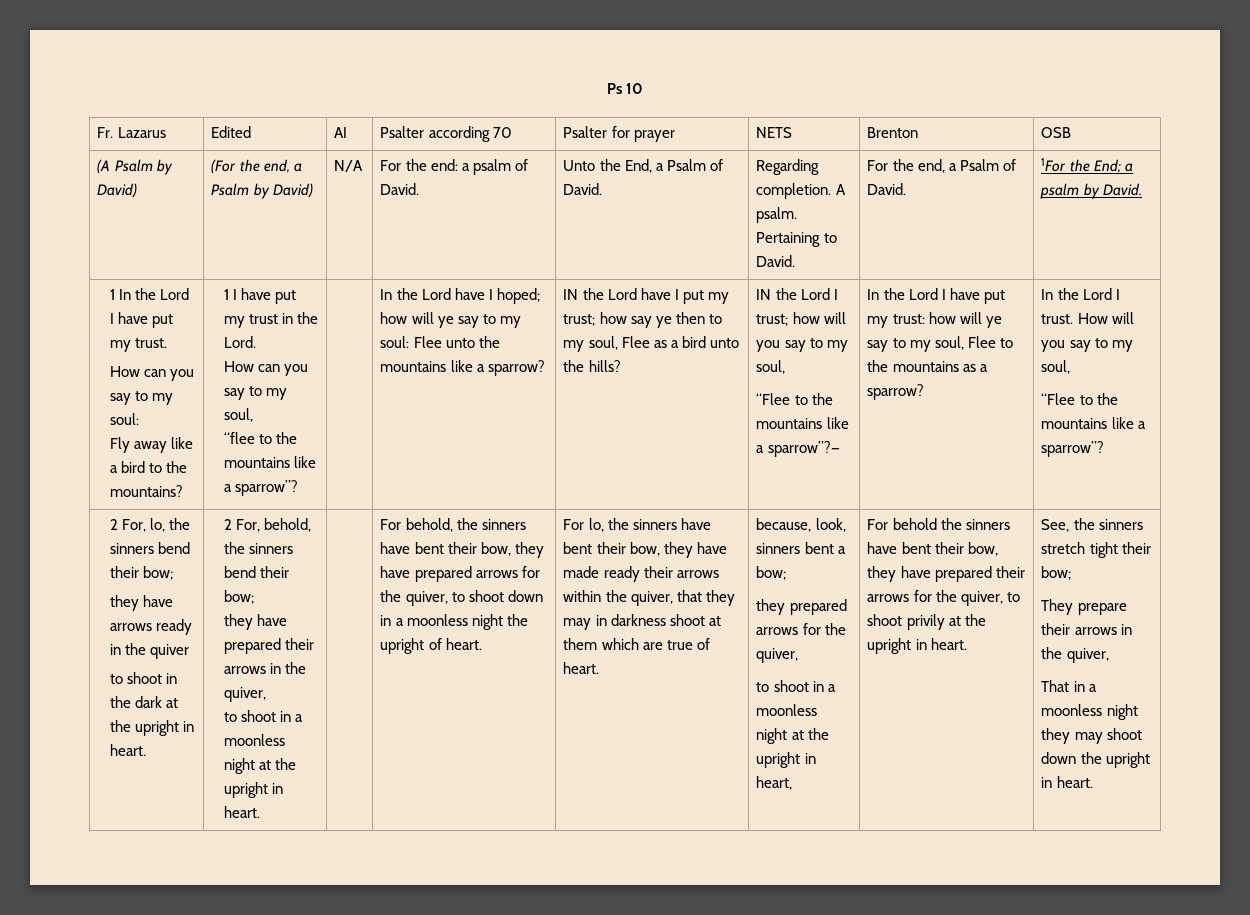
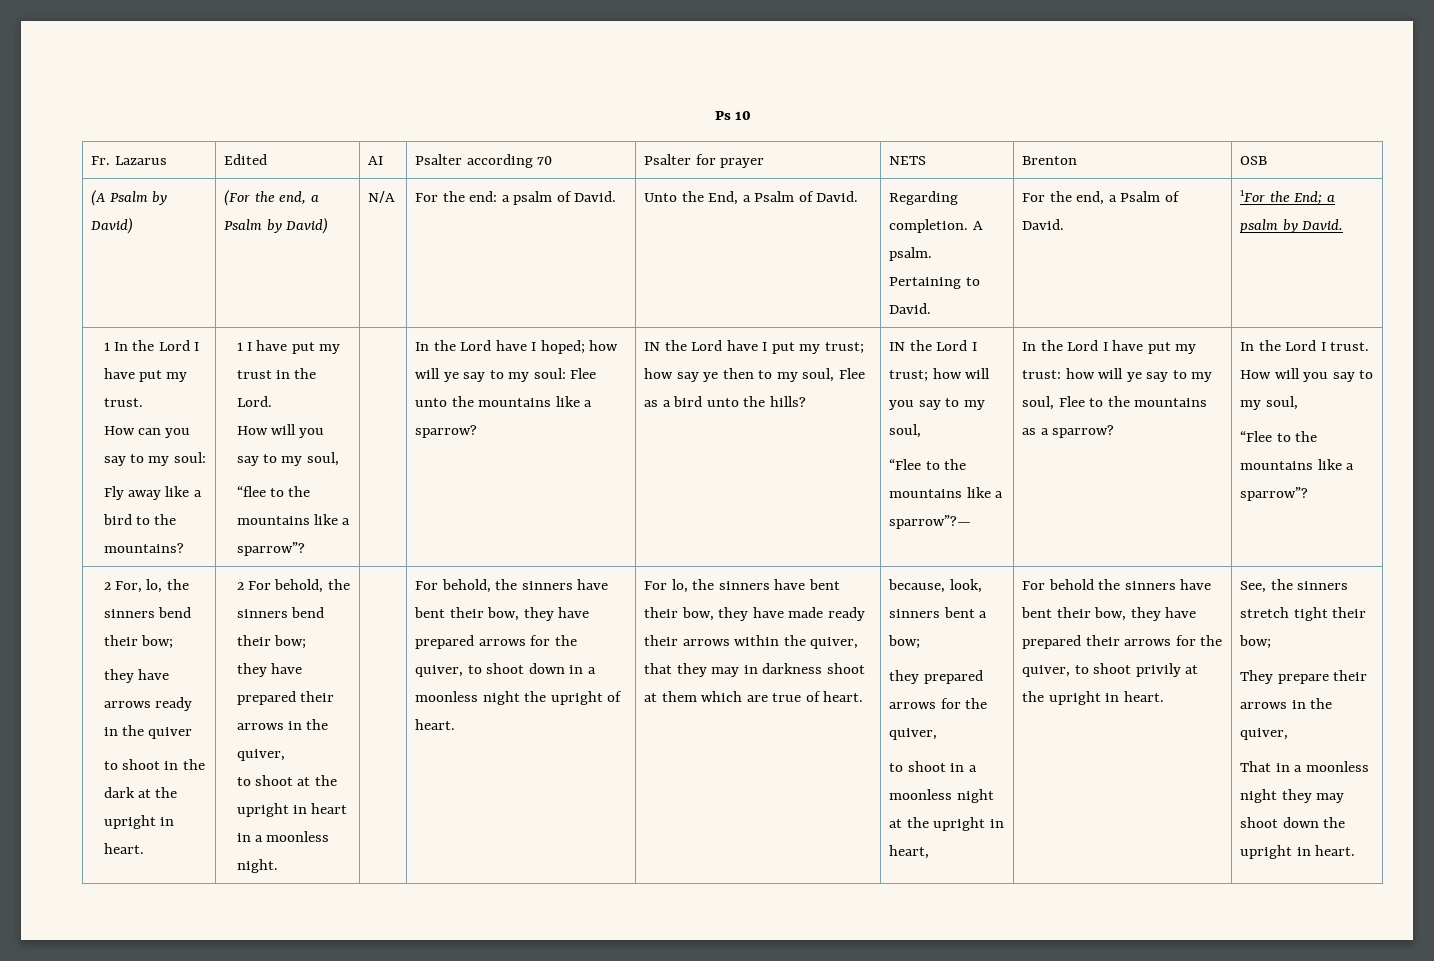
  1 I have put my trust in the Lord.
- How can you say to my soul,
+ How will you say to my soul,
- 2 For, behold, the sinners bend their bow;
+ 2 For behold, the sinners bend their bow;
- to shoot in a moonless night at the upright in heart.
+ to shoot at the upright in heart in a moonless night.

